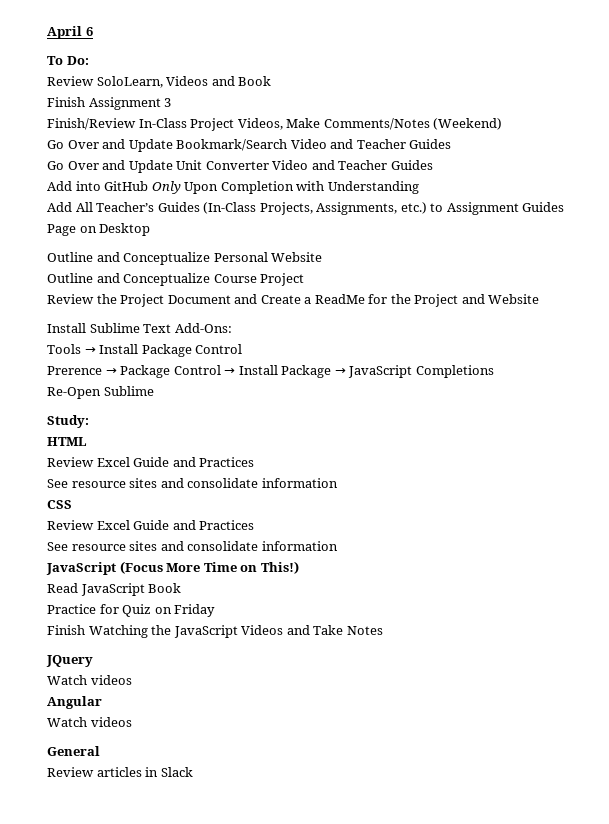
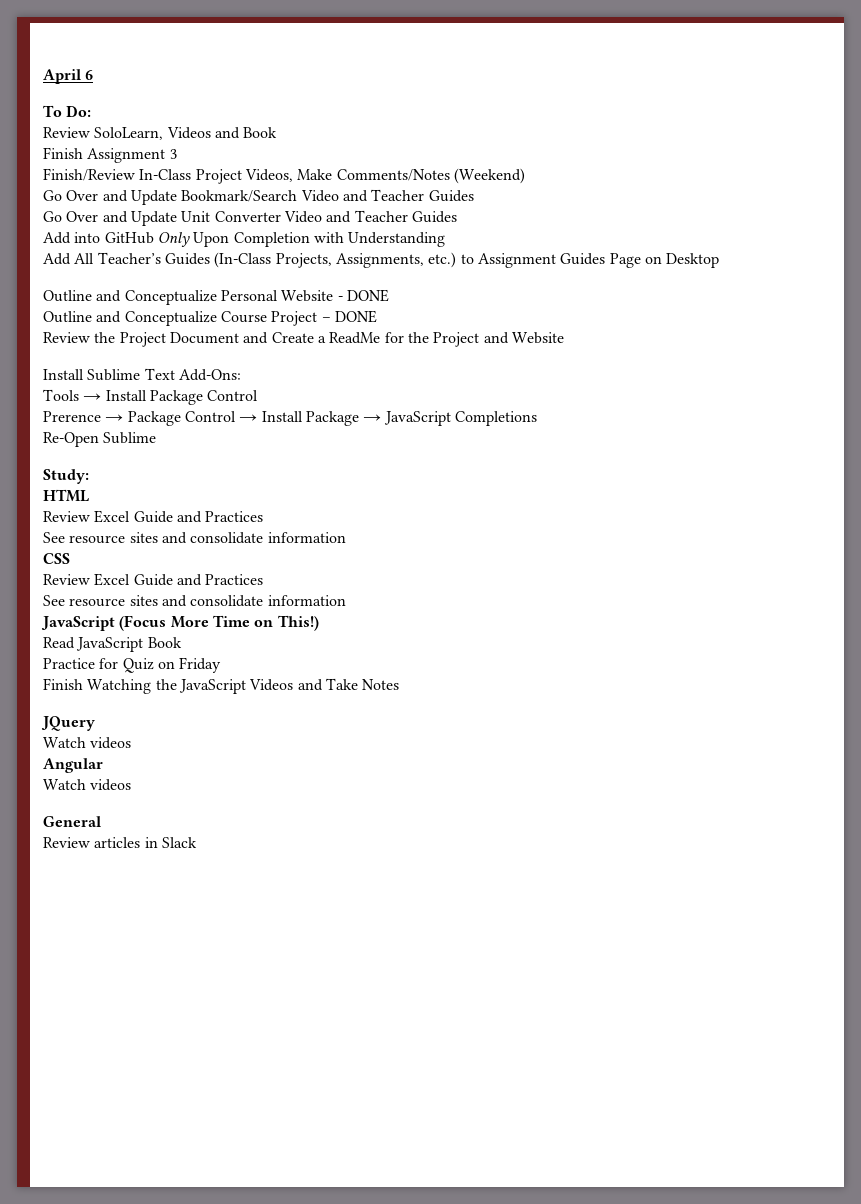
- Outline and Conceptualize Personal Website
+ Outline and Conceptualize Personal Website - DONE
- Outline and Conceptualize Course Project
+ Outline and Conceptualize Course Project – DONE

